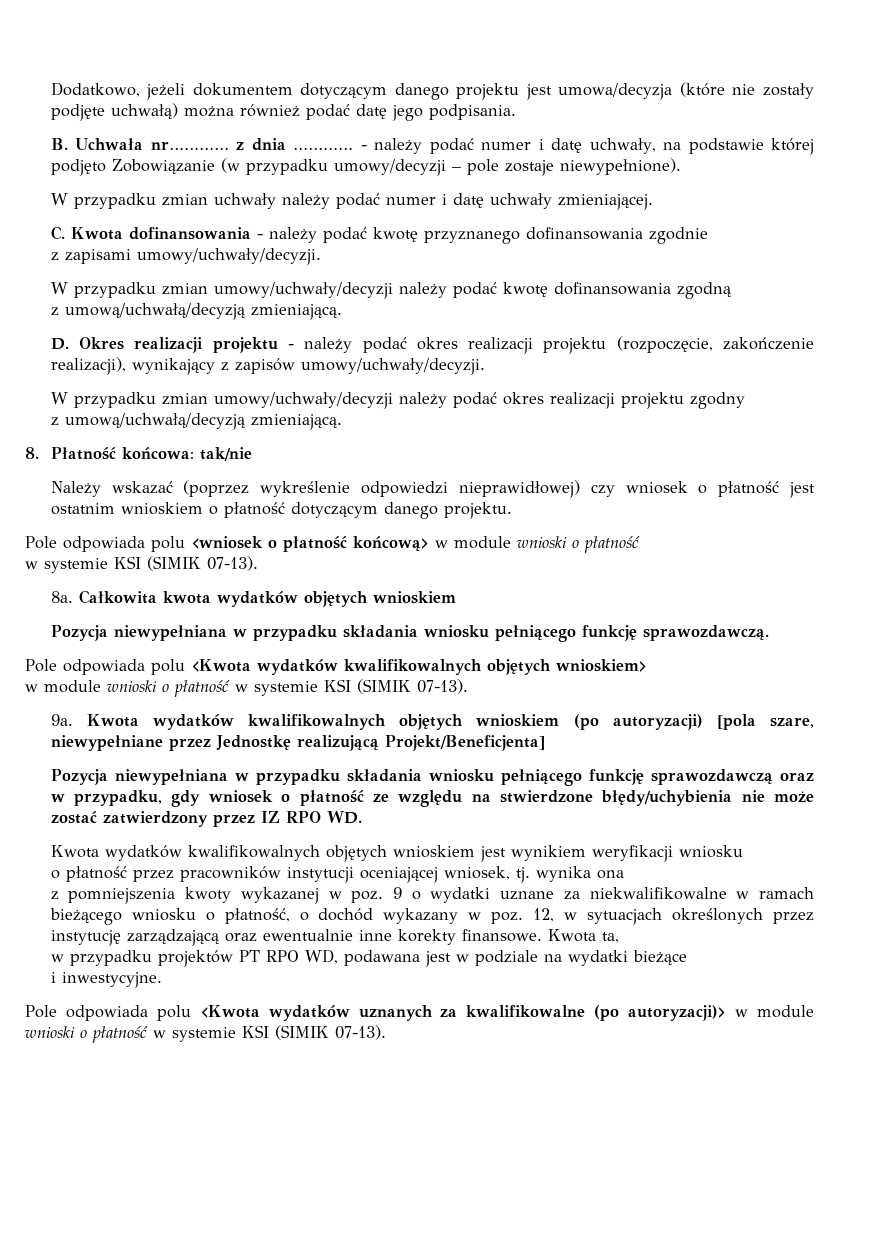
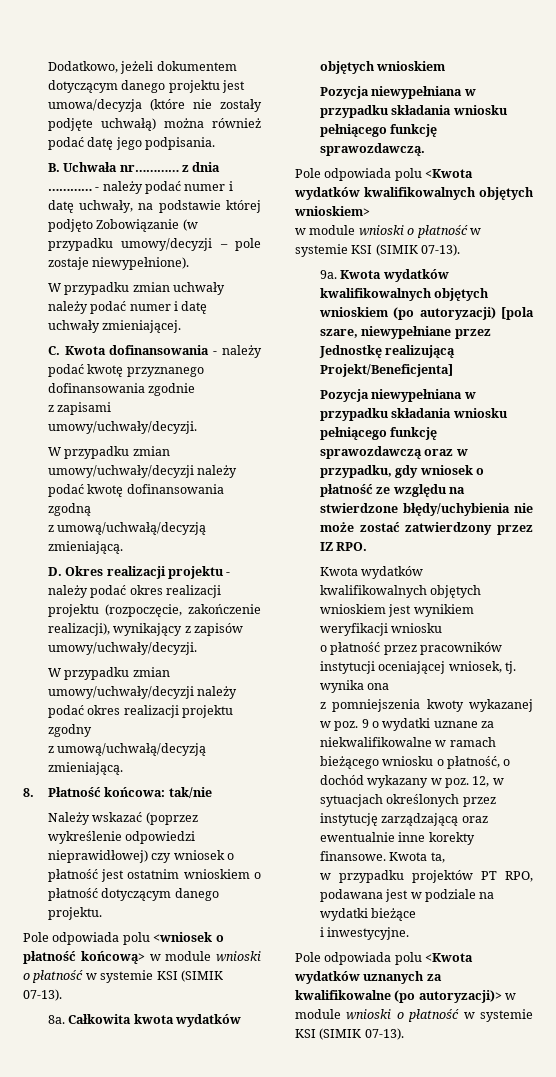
- Pole odpowiada polu <wniosek o płatność końcową> w module wnioski o płatność
- w systemie KSI (SIMIK 07-13).
+ Pole odpowiada polu <wniosek o płatność końcową> w module wnioski o płatność w systemie KSI (SIMIK 07-13).
- Pozycja niewypełniana w przypadku składania wniosku pełniącego funkcję sprawozdawczą oraz w przypadku, gdy wniosek o płatność ze względu na stwierdzone błędy/uchybienia nie może zostać zatwierdzony przez IZ RPO WD.
+ Pozycja niewypełniana w przypadku składania wniosku pełniącego funkcję sprawozdawczą oraz w przypadku, gdy wniosek o płatność ze względu na stwierdzone błędy/uchybienia nie może zostać zatwierdzony przez IZ RPO.
- w przypadku projektów PT RPO WD, podawana jest w podziale na wydatki bieżące
+ w przypadku projektów PT RPO, podawana jest w podziale na wydatki bieżące

